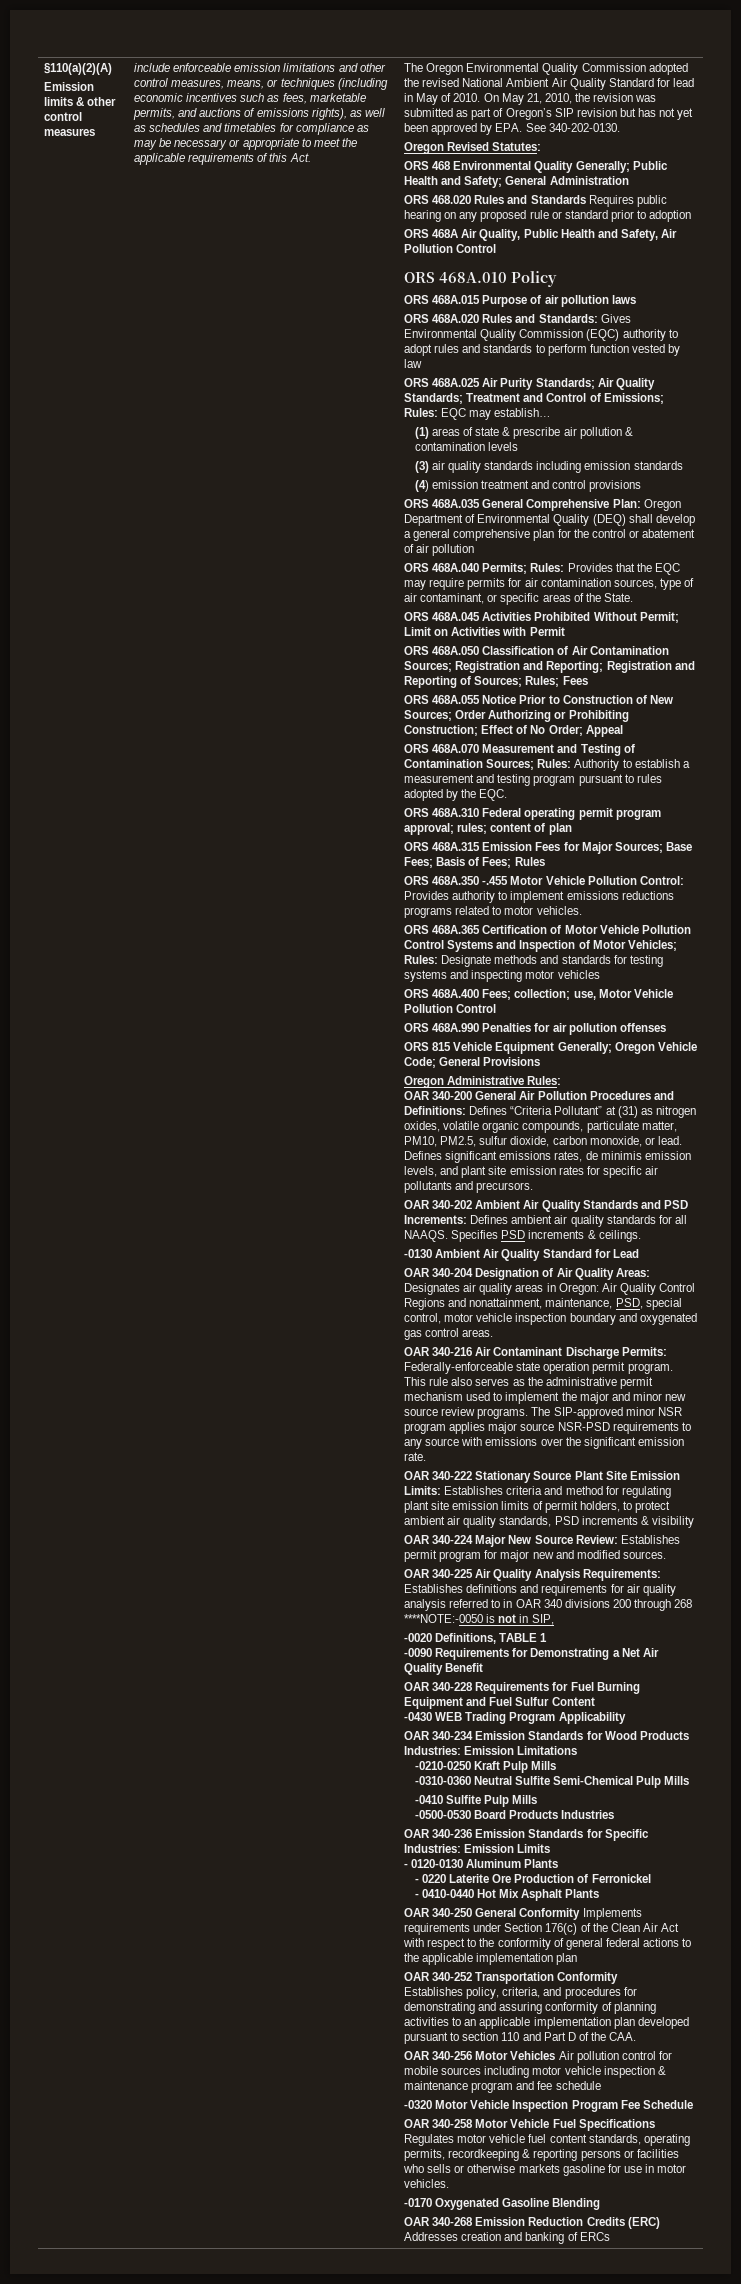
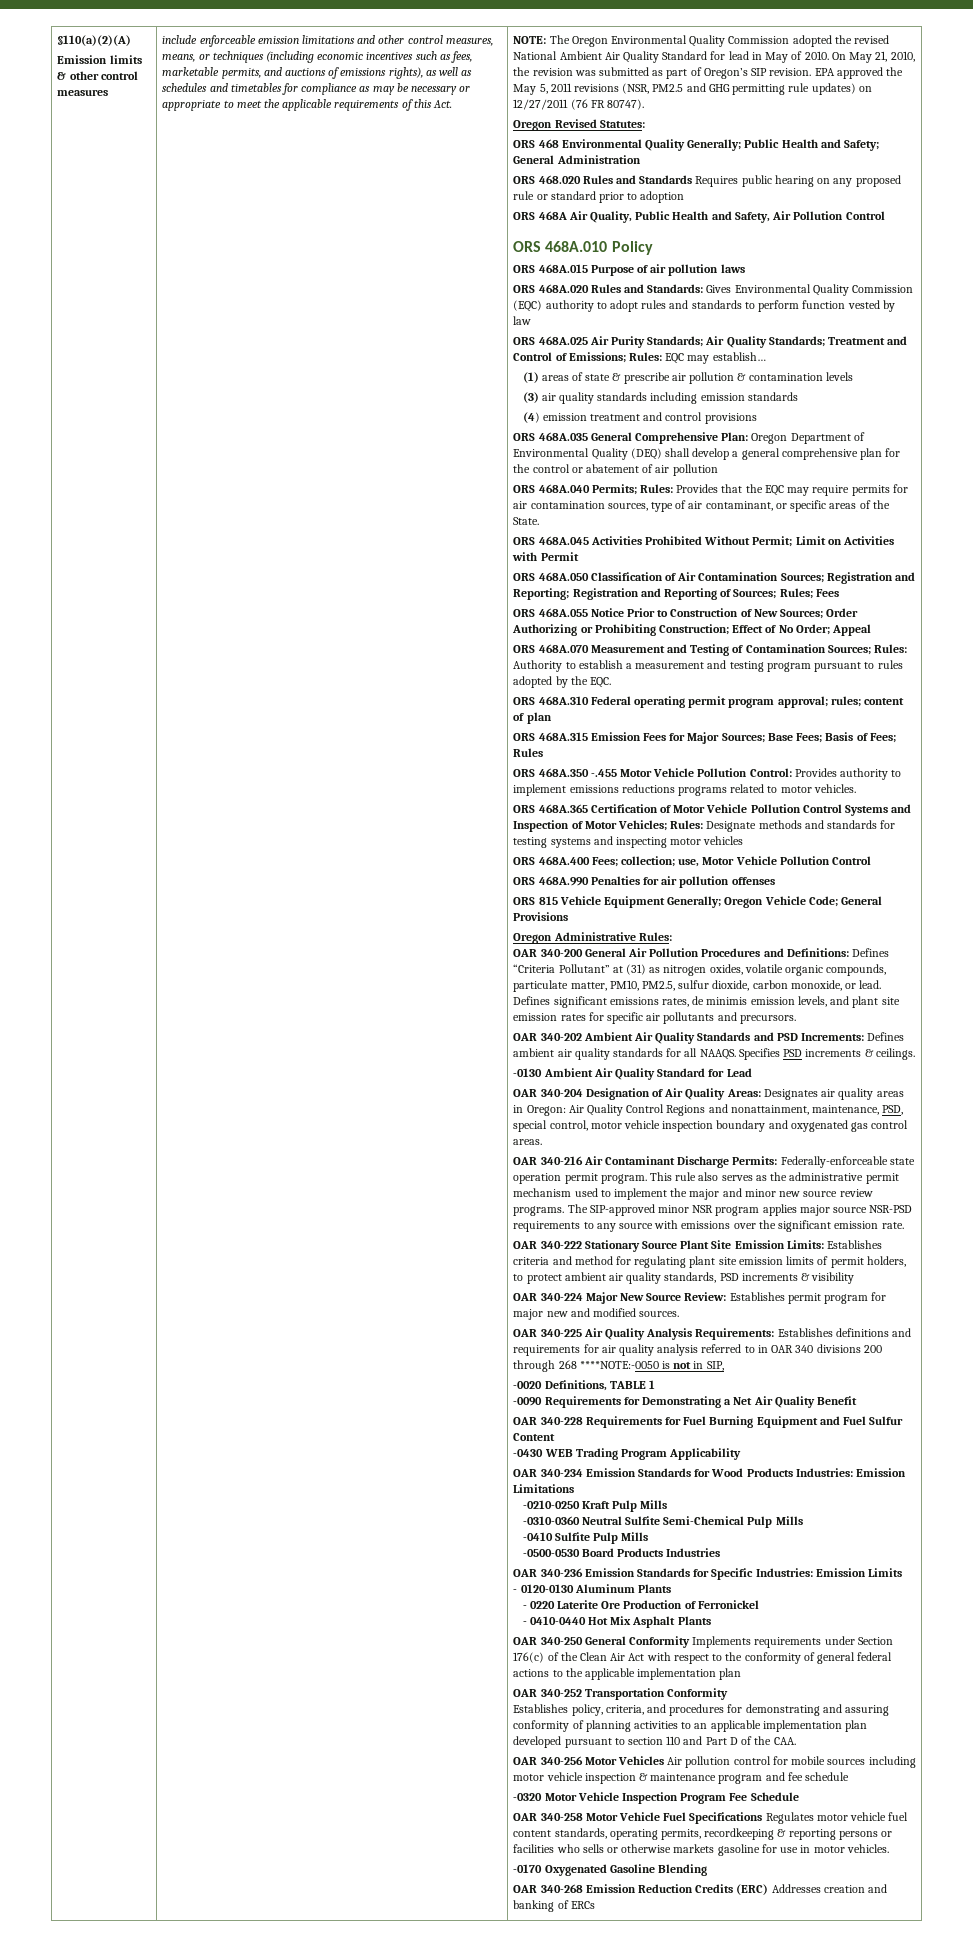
- The Oregon Environmental Quality Commission adopted the revised National Ambient Air Quality Standard for lead in May of 2010.
+ NOTE: The Oregon Environmental Quality Commission adopted the revised National Ambient Air Quality Standard for lead in May of 2010.
- On May 21, 2010, the revision was submitted as part of Oregon’s SIP revision but has not yet been approved by EPA. See 340-202-0130.
+ On May 21, 2010, the revision was submitted as part of Oregon’s SIP revision. EPA approved the May 5, 2011 revisions (NSR, PM2.5 and GHG permitting rule updates) on 12/27/2011 (76 FR 80747).

